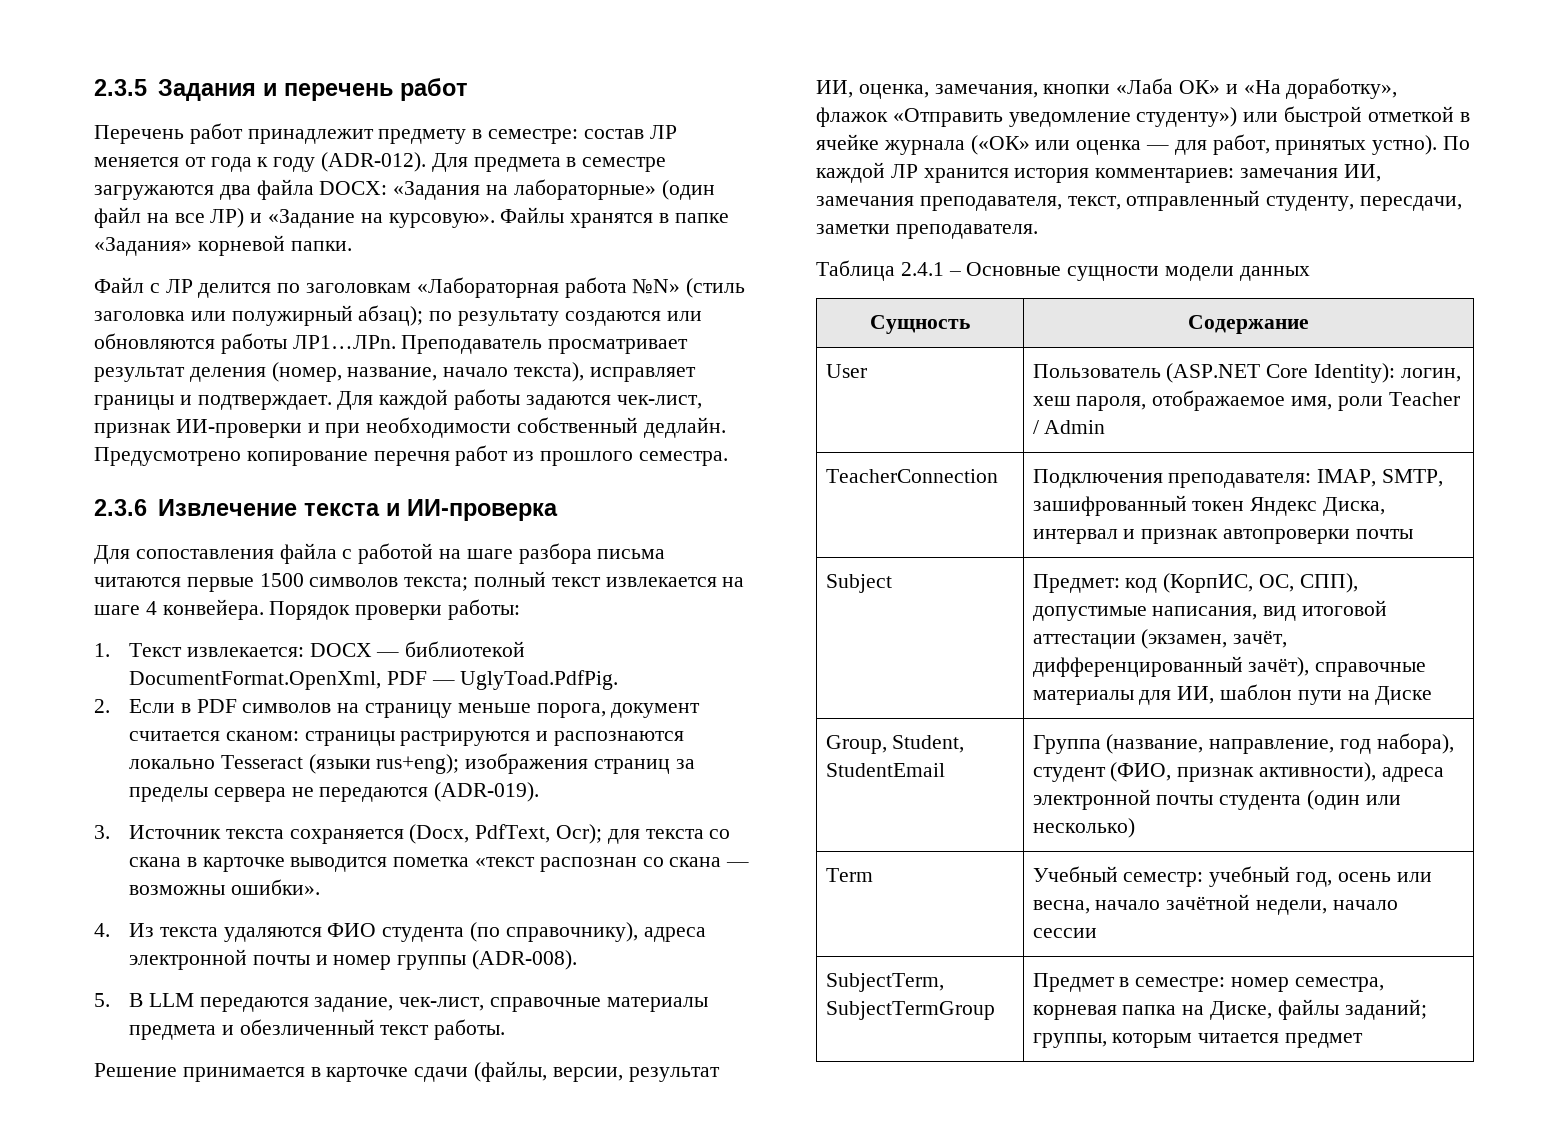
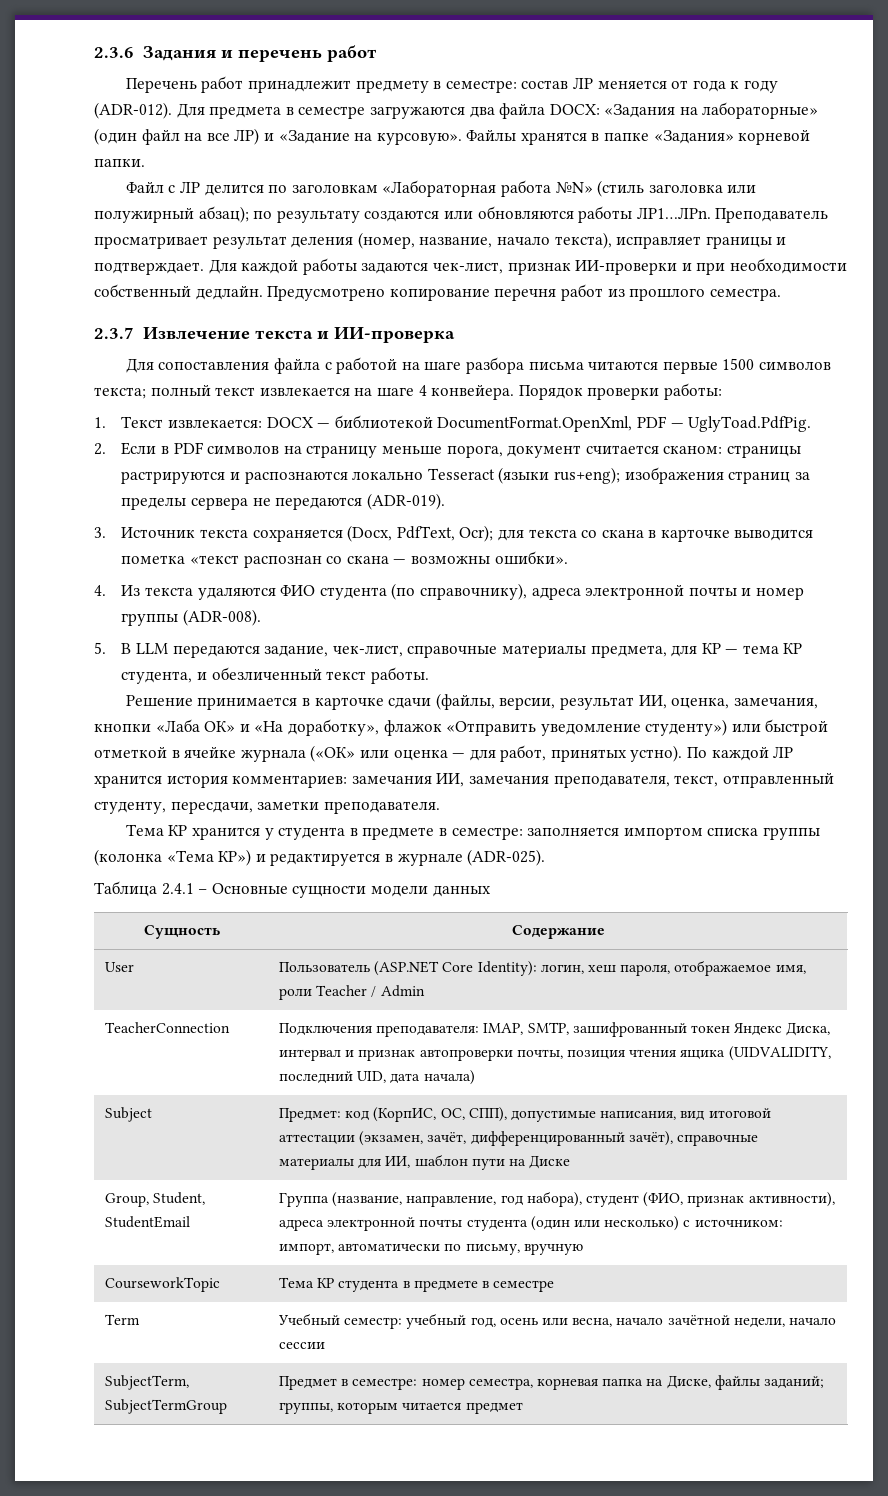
- 2.3.5 Задания и перечень работ
+ 2.3.6 Задания и перечень работ
- 2.3.6 Извлечение текста и ИИ-проверка
+ 2.3.7 Извлечение текста и ИИ-проверка
- 5. В LLM передаются задание, чек-лист, справочные материалы предмета и обезличенный текст работы.
+ 5. В LLM передаются задание, чек-лист, справочные материалы предмета, для КР — тема КР студента, и обезличенный текст работы.
+ Тема КР хранится у студента в предмете в семестре: заполняется импортом списка группы (колонка «Тема КР») и редактируется в журнале (ADR-025).
- TeacherConnection | Подключения преподавателя: IMAP, SMTP, зашифрованный токен Яндекс Диска, интервал и признак автопроверки почты
+ TeacherConnection | Подключения преподавателя: IMAP, SMTP, зашифрованный токен Яндекс Диска, интервал и признак автопроверки почты, позиция чтения ящика (UIDVALIDITY, последний UID, дата начала)
- Group, Student, StudentEmail | Группа (название, направление, год набора), студент (ФИО, признак активности), адреса электронной почты студента (один или несколько)
+ Group, Student, StudentEmail | Группа (название, направление, год набора), студент (ФИО, признак активности), адреса электронной почты студента (один или несколько) с источником: импорт, автоматически по письму, вручную
+ CourseworkTopic | Тема КР студента в предмете в семестре

